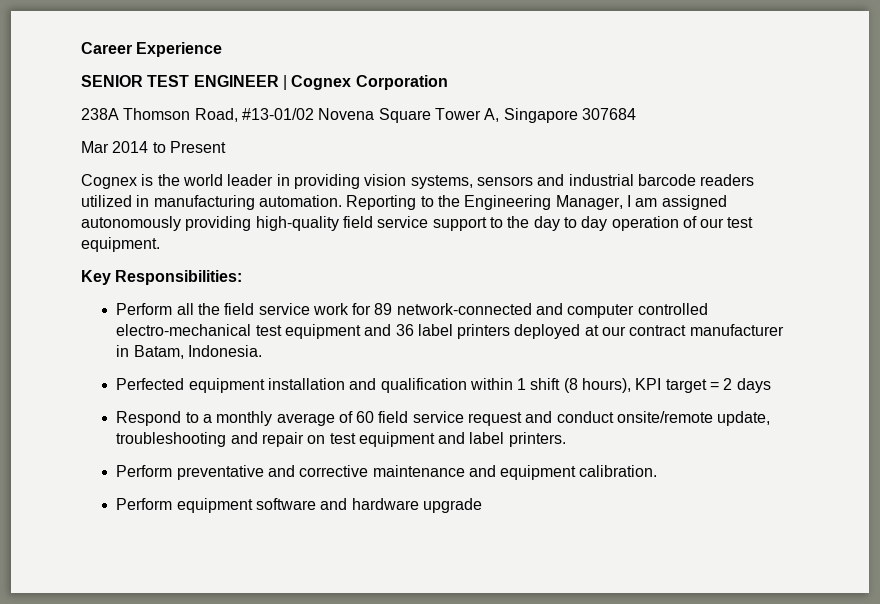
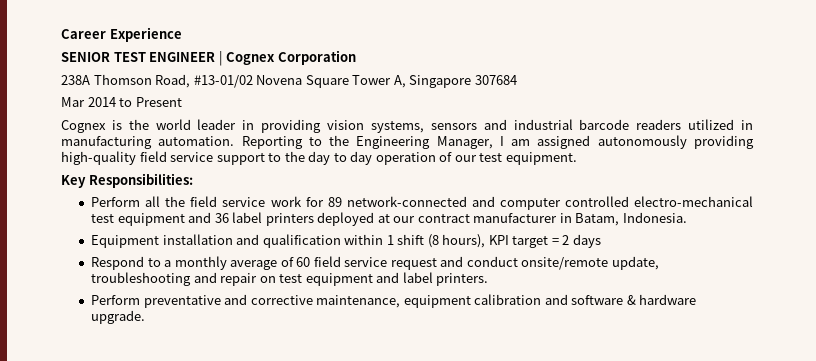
- Perfected equipment installation and qualification within 1 shift (8 hours), KPI target = 2 days
+ Equipment installation and qualification within 1 shift (8 hours), KPI target = 2 days
- Perform preventative and corrective maintenance and equipment calibration.
- Perform equipment software and hardware upgrade
+ Perform preventative and corrective maintenance, equipment calibration and software & hardware upgrade.

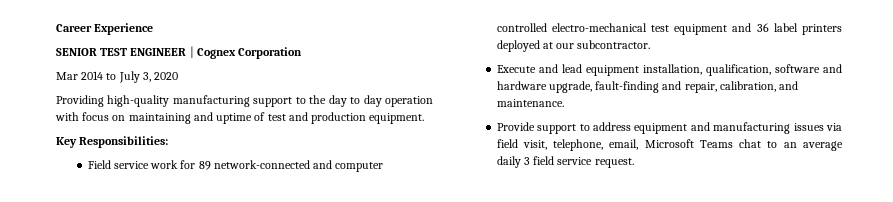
- 238A Thomson Road, #13-01/02 Novena Square Tower A, Singapore 307684
- Mar 2014 to Present
- Cognex is the world leader in providing vision systems, sensors and industrial barcode readers utilized in manufacturing automation. Reporting to the Engineering Manager, I am assigned autonomously providing high-quality field service support to the day to day operation of our test equipment.
+ Mar 2014 to July 3, 2020
+ Providing high-quality manufacturing support to the day to day operation with focus on maintaining and uptime of test and production equipment.
- Perform all the field service work for 89 network-connected and computer controlled electro-mechanical test equipment and 36 label printers deployed at our contract manufacturer in Batam, Indonesia.
- Equipment installation and qualification within 1 shift (8 hours), KPI target = 2 days
- Respond to a monthly average of 60 field service request and conduct onsite/remote update, troubleshooting and repair on test equipment and label printers.
- Perform preventative and corrective maintenance, equipment calibration and software & hardware upgrade.
+ Field service work for 89 network-connected and computer controlled electro-mechanical test equipment and 36 label printers deployed at our subcontractor.
+ Execute and lead equipment installation, qualification, software and hardware upgrade, fault-finding and repair, calibration, and maintenance.
+ Provide support to address equipment and manufacturing issues via field visit, telephone, email, Microsoft Teams chat to an average daily 3 field service request.

